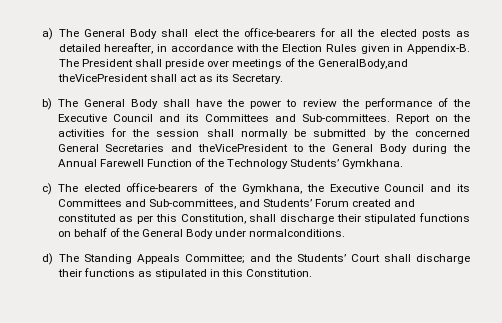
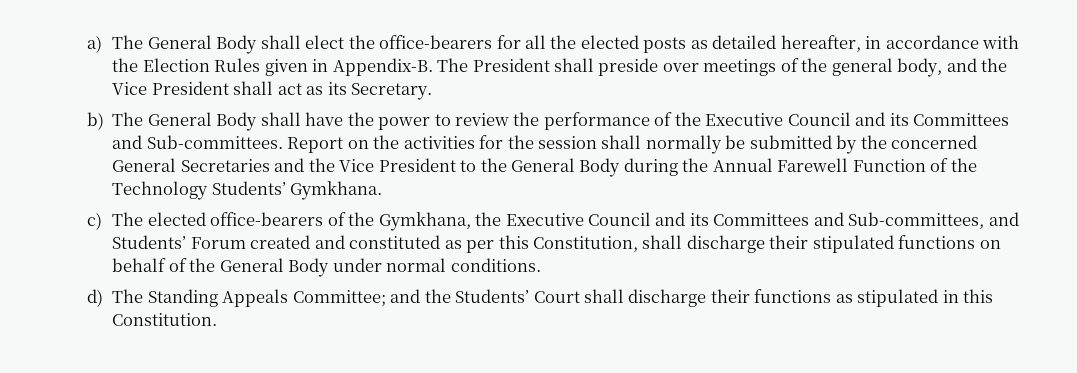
- The President shall preside over meetings of the GeneralBody,and theVicePresident shall act as its Secretary.
+ The President shall preside over meetings of the general body, and the Vice President shall act as its Secretary.
- Report on the activities for the session shall normally be submitted by the concerned General Secretaries and theVicePresident to the General Body during the Annual Farewell Function of the Technology Students’ Gymkhana.
+ Report on the activities for the session shall normally be submitted by the concerned General Secretaries and the Vice President to the General Body during the Annual Farewell Function of the Technology Students’ Gymkhana.
- c) The elected office-bearers of the Gymkhana, the Executive Council and its Committees and Sub-committees, and Students’ Forum created and constituted as per this Constitution, shall discharge their stipulated functions on behalf of the General Body under normalconditions.
+ c) The elected office-bearers of the Gymkhana, the Executive Council and its Committees and Sub-committees, and Students’ Forum created and constituted as per this Constitution, shall discharge their stipulated functions on behalf of the General Body under normal conditions.

